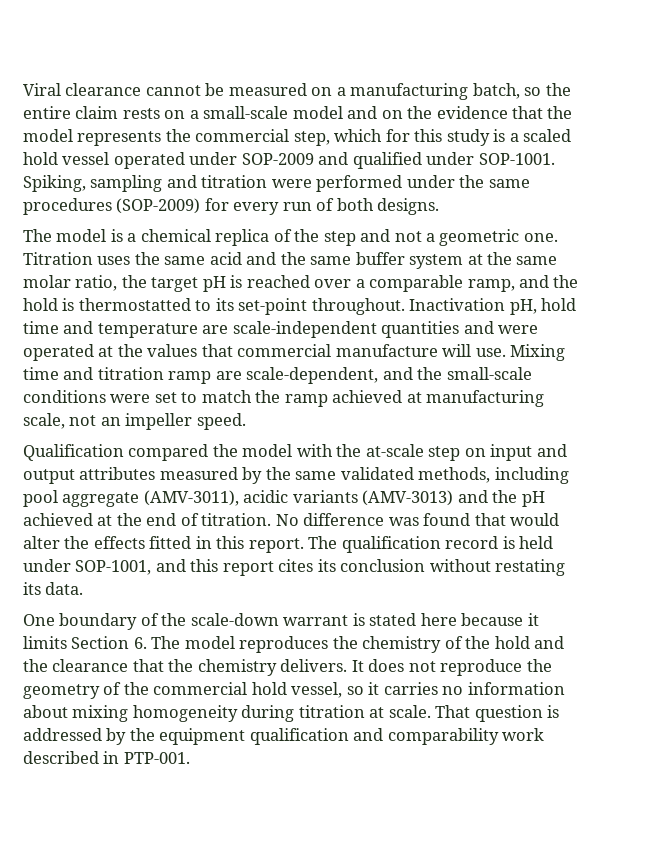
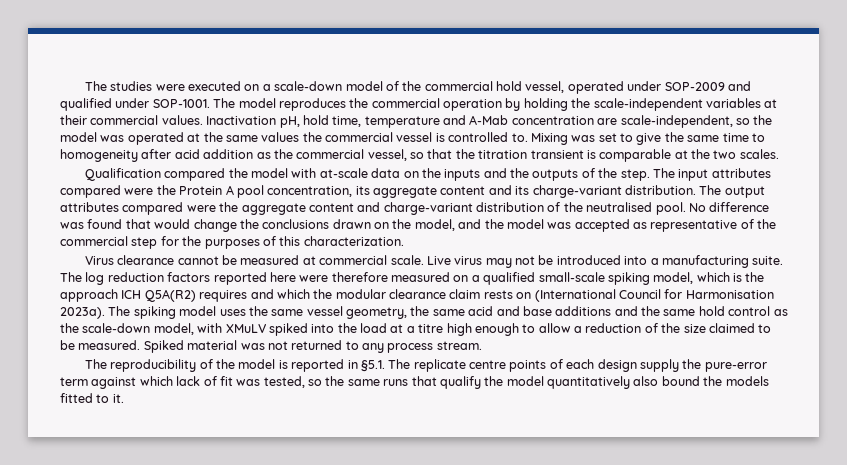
- Viral clearance cannot be measured on a manufacturing batch, so the entire claim rests on a small-scale model and on the evidence that the model represents the commercial step, which for this study is a scaled hold vessel operated under SOP-2009 and qualified under SOP-1001.
+ The studies were executed on a scale-down model of the commercial hold vessel, operated under SOP-2009 and qualified under SOP-1001.
- Spiking, sampling and titration were performed under the same procedures (SOP-2009) for every run of both designs.
- The model is a chemical replica of the step and not a geometric one. Titration uses the same acid and the same buffer system at the same molar ratio, the target pH is reached over a comparable ramp, and the hold is thermostatted to its set-point throughout. Inactivation pH, hold time and temperature are scale-independent quantities and were operated at the values that commercial manufacture will use. Mixing time and titration ramp are scale-dependent, and the small-scale conditions were set to match the ramp achieved at manufacturing scale, not an impeller speed.
+ The model reproduces the commercial operation by holding the scale-independent variables at their commercial values. Inactivation pH, hold time, temperature and A-Mab concentration are scale-independent, so the model was operated at the same values the commercial vessel is controlled to. Mixing was set to give the same time to homogeneity after acid addition as the commercial vessel, so that the titration transient is comparable at the two scales.
- Qualification compared the model with the at-scale step on input and output attributes measured by the same validated methods, including pool aggregate (AMV-3011), acidic variants (AMV-3013) and the pH achieved at the end of titration.
+ Qualification compared the model with at-scale data on the inputs and the outputs of the step. The input attributes compared were the Protein A pool concentration, its aggregate content and its charge-variant distribution. The output attributes compared were the aggregate content and charge-variant distribution of the neutralised pool.
- No difference was found that would alter the effects fitted in this report. The qualification record is held under SOP-1001, and this report cites its conclusion without restating its data.
- One boundary of the scale-down warrant is stated here because it limits Section 6. The model reproduces the chemistry of the hold and the clearance that the chemistry delivers. It does not reproduce the geometry of the commercial hold vessel, so it carries no information about mixing homogeneity during titration at scale. That question is addressed by the equipment qualification and comparability work described in PTP-001.
+ No difference was found that would change the conclusions drawn on the model, and the model was accepted as representative of the commercial step for the purposes of this characterization.
+ Virus clearance cannot be measured at commercial scale. Live virus may not be introduced into a manufacturing suite. The log reduction factors reported here were therefore measured on a qualified small-scale spiking model, which is the approach ICH Q5A(R2) requires and which the modular clearance claim rests on (International Council for Harmonisation 2023a). The spiking model uses the same vessel geometry, the same acid and base additions and the same hold control as the scale-down model, with XMuLV spiked into the load at a titre high enough to allow a reduction of the size claimed to be measured. Spiked material was not returned to any process stream.
+ The reproducibility of the model is reported in §5.1. The replicate centre points of each design supply the pure-error term against which lack of fit was tested, so the same runs that qualify the model quantitatively also bound the models fitted to it.

